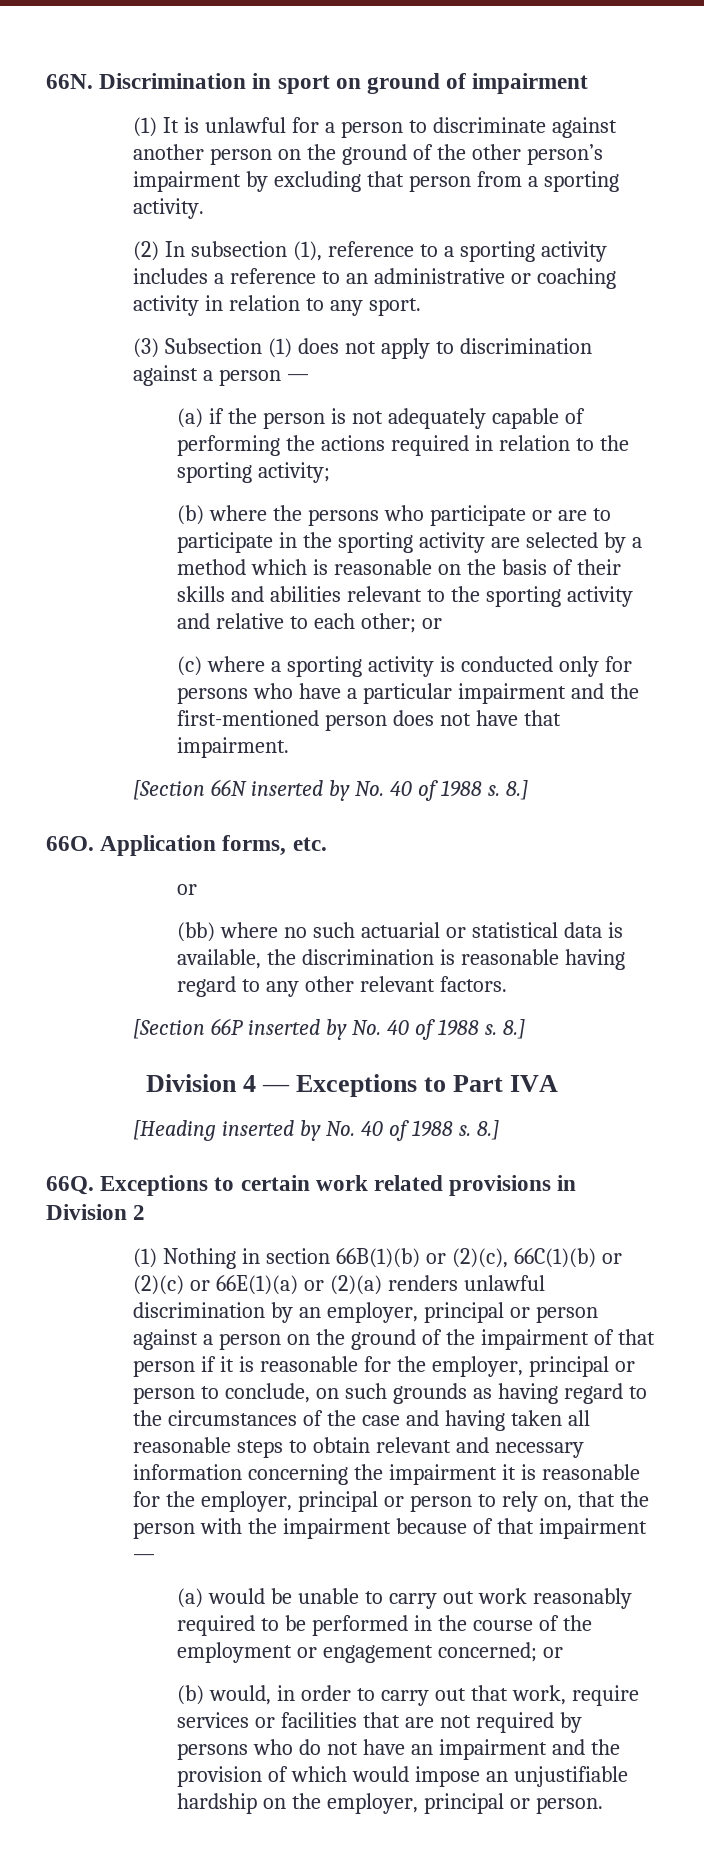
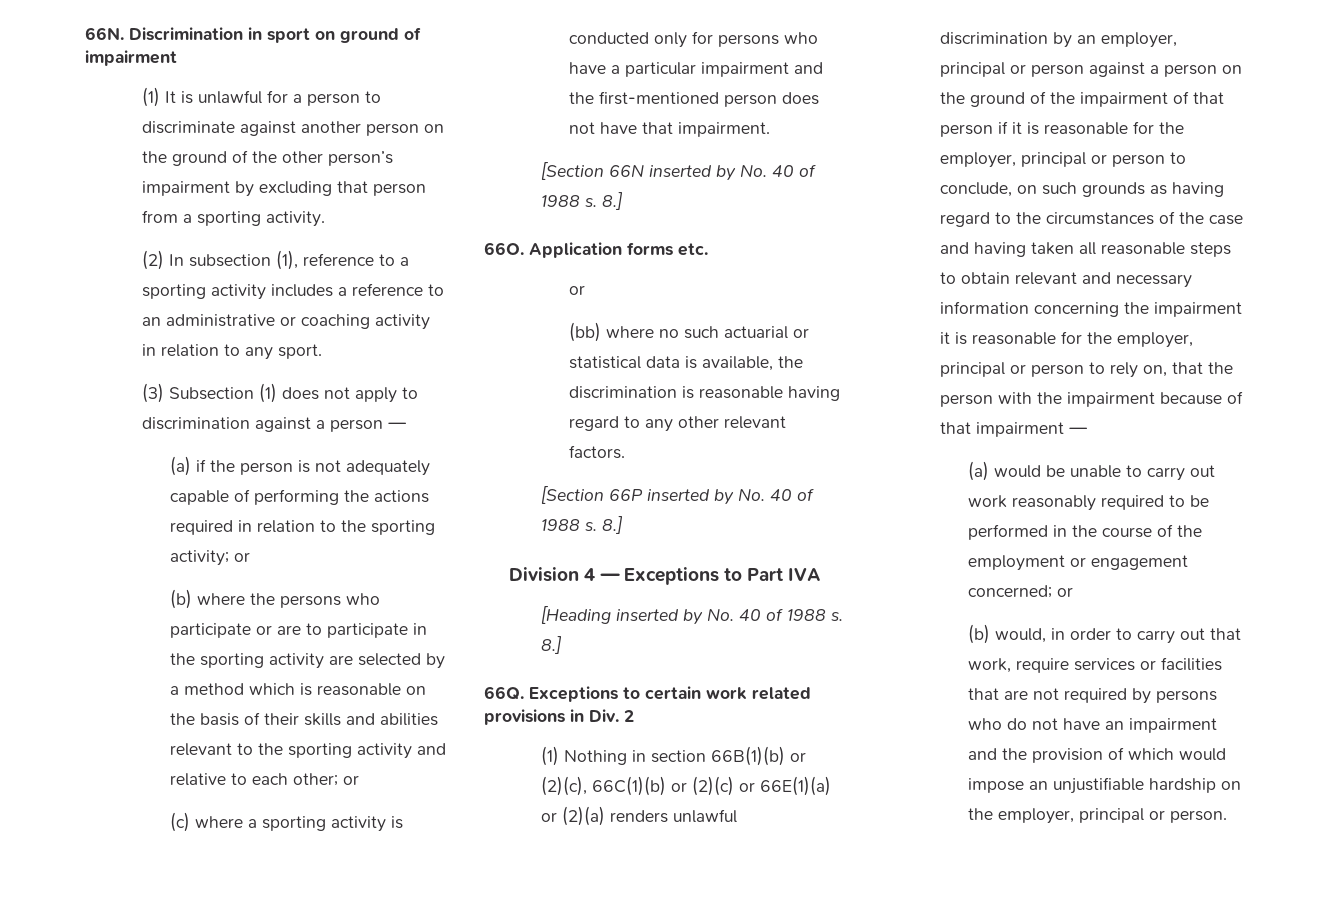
- (a) if the person is not adequately capable of performing the actions required in relation to the sporting activity;
+ (a) if the person is not adequately capable of performing the actions required in relation to the sporting activity; or
- Application forms, etc.
+ Application forms etc.
- Exceptions to certain work related provisions in Division 2
+ Exceptions to certain work related provisions in Div. 2

